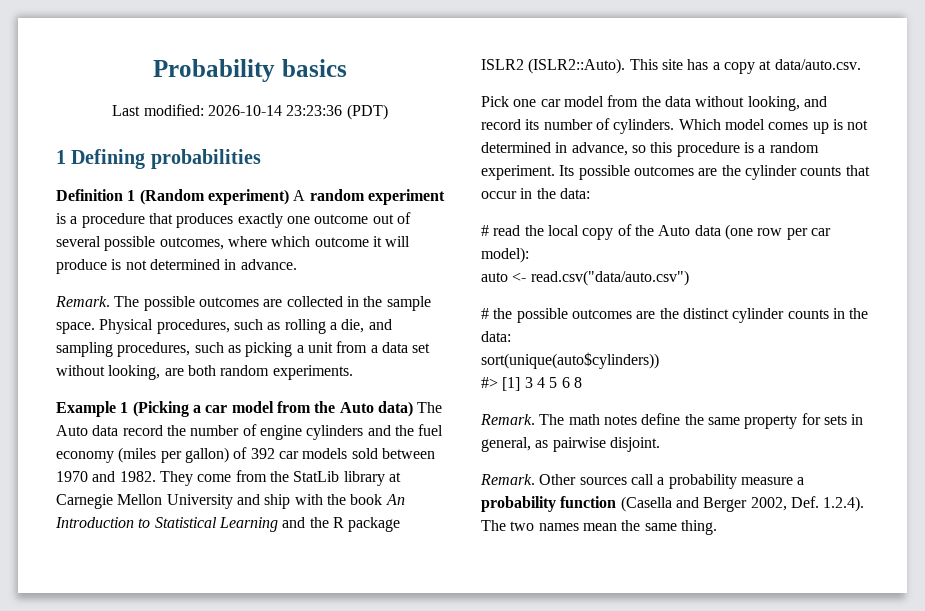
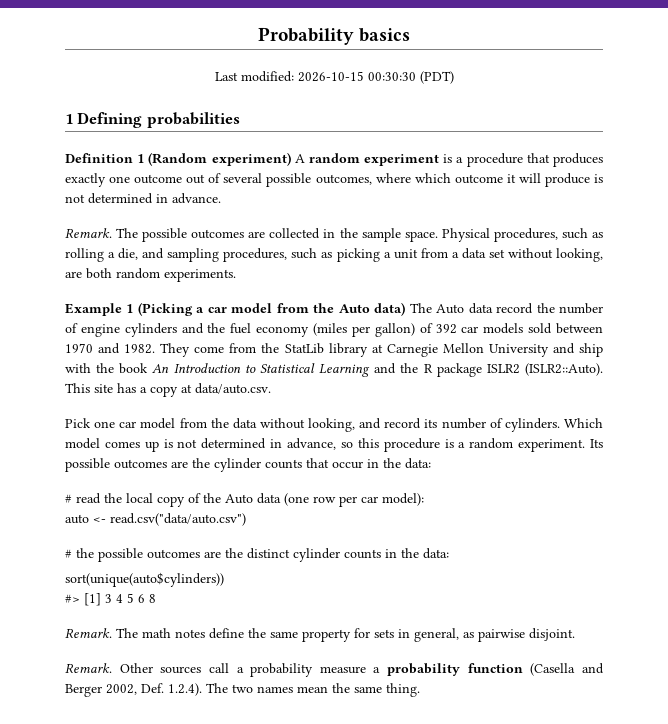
- Last modified: 2026-10-14 23:23:36 (PDT)
+ Last modified: 2026-10-15 00:30:30 (PDT)

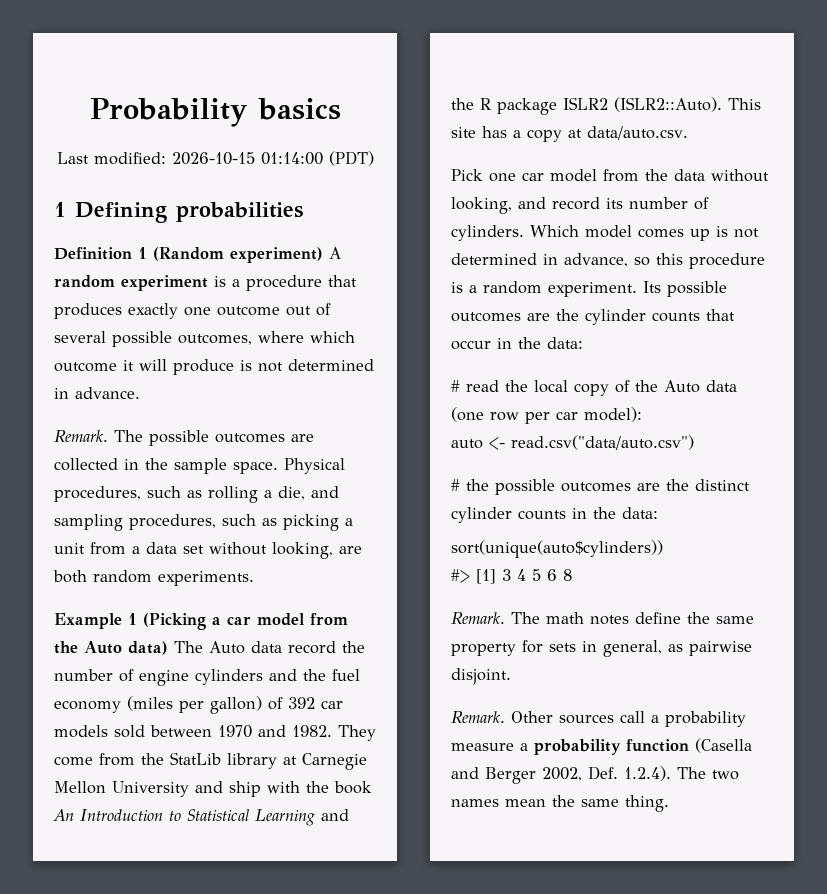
- Last modified: 2026-10-15 00:30:30 (PDT)
+ Last modified: 2026-10-15 01:14:00 (PDT)

